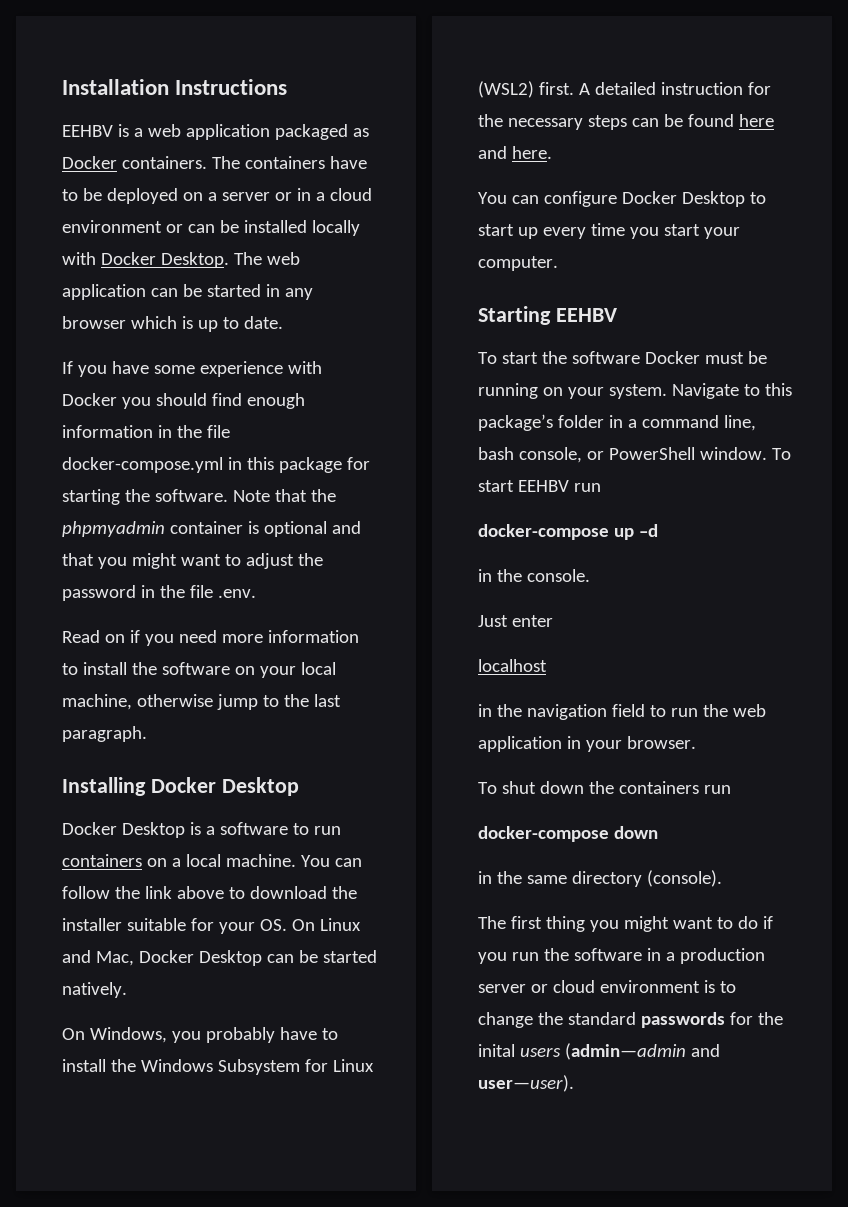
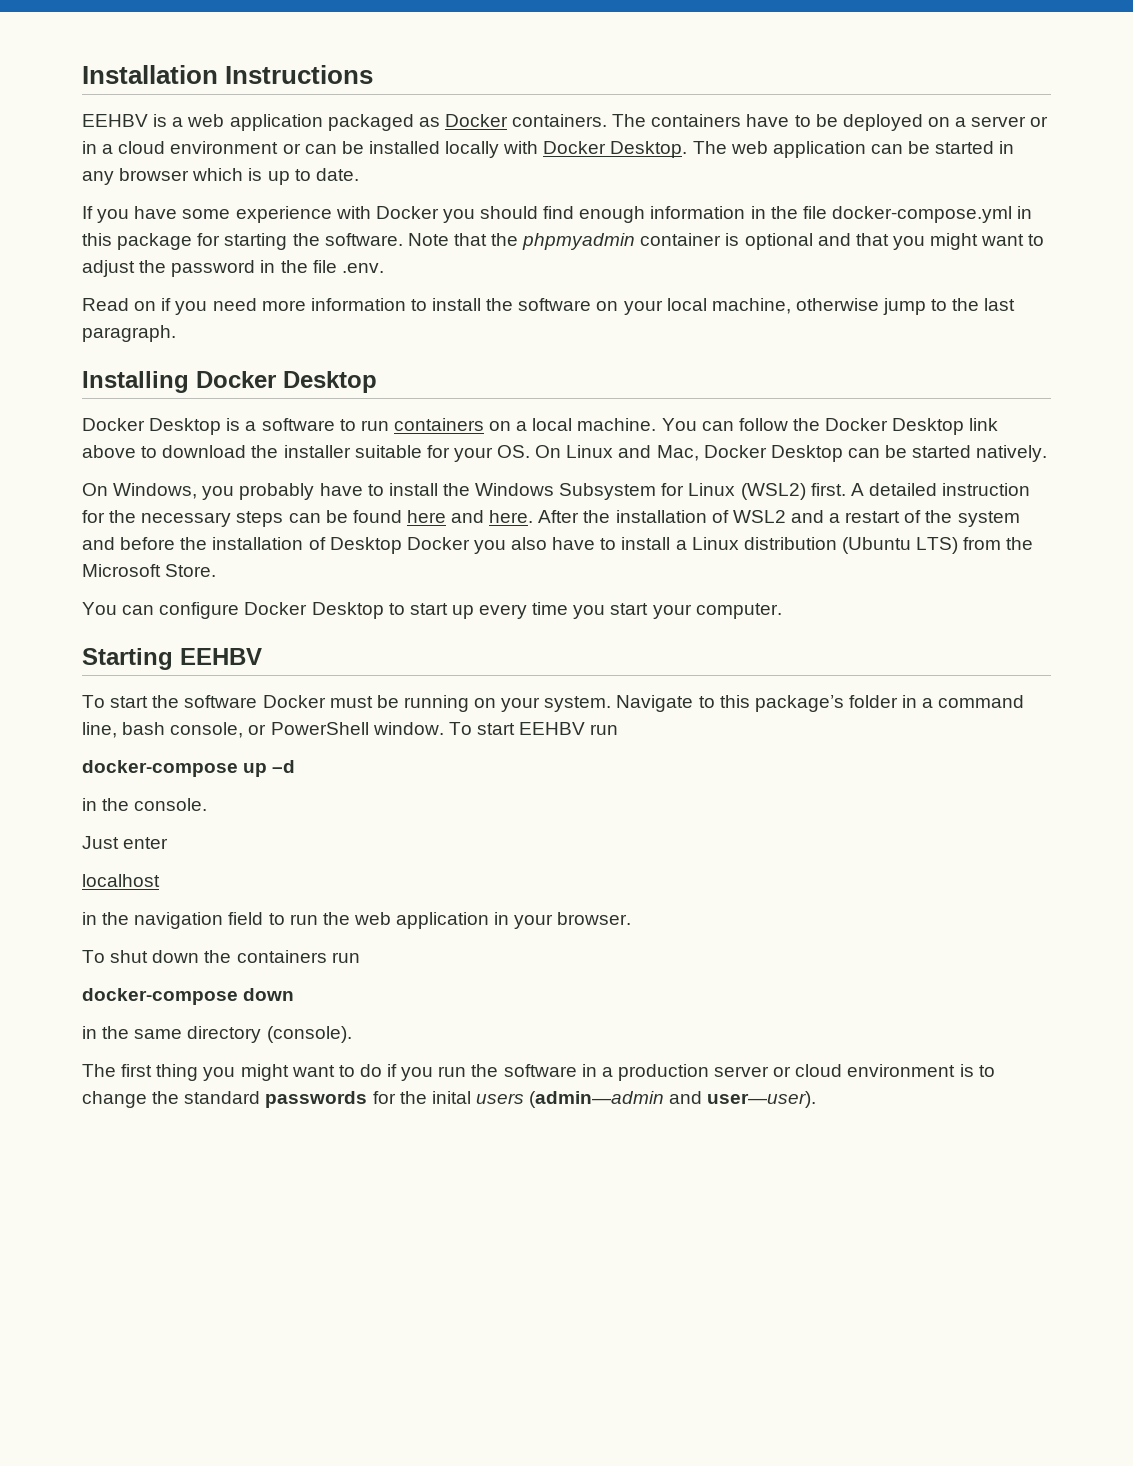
- You can follow the link above to download the installer suitable for your OS. On Linux and Mac, Docker Desktop can be started natively.
+ You can follow the Docker Desktop link above to download the installer suitable for your OS. On Linux and Mac, Docker Desktop can be started natively.
+ After the installation of WSL2 and a restart of the system and before the installation of Desktop Docker you also have to install a Linux distribution (Ubuntu LTS) from the Microsoft Store.

